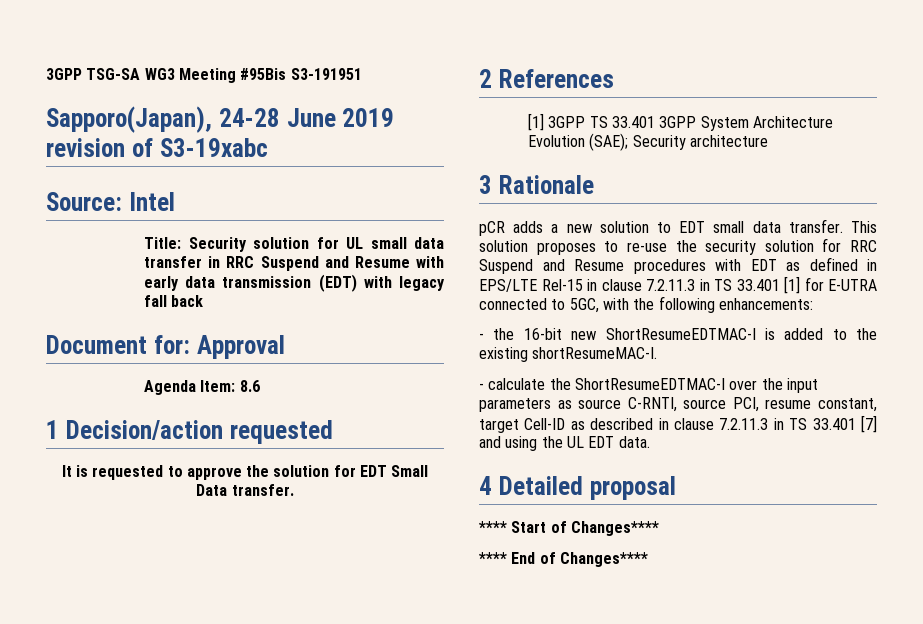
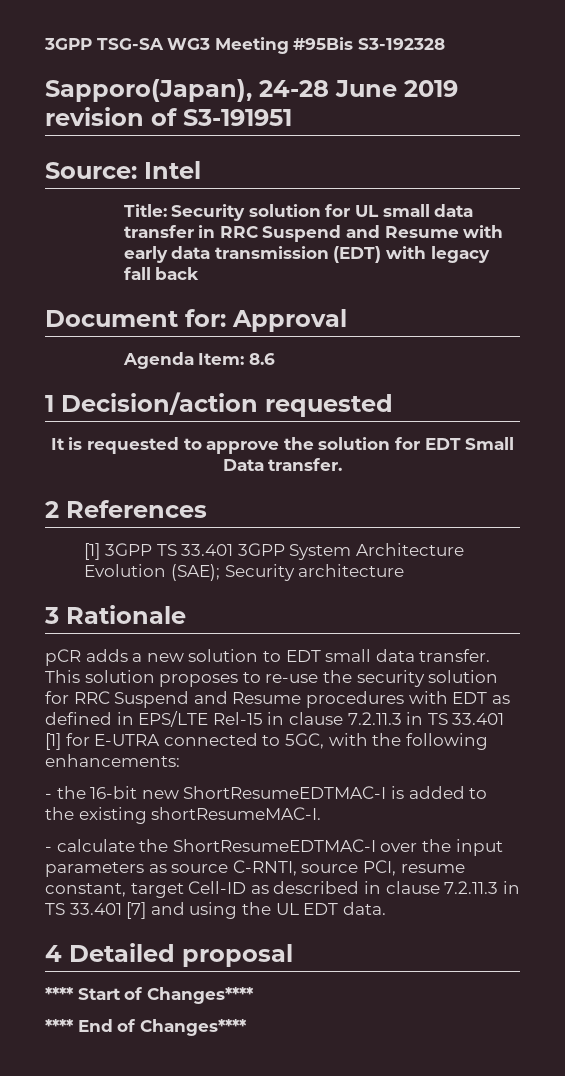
- 3GPP TSG-SA WG3 Meeting #95Bis S3-191951
+ 3GPP TSG-SA WG3 Meeting #95Bis S3-192328
- Sapporo(Japan), 24-28 June 2019 revision of S3-19xabc
+ Sapporo(Japan), 24-28 June 2019 revision of S3-191951

